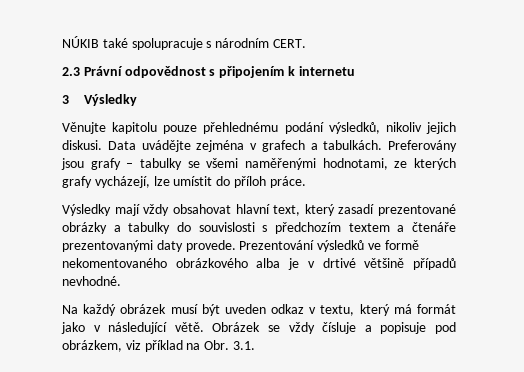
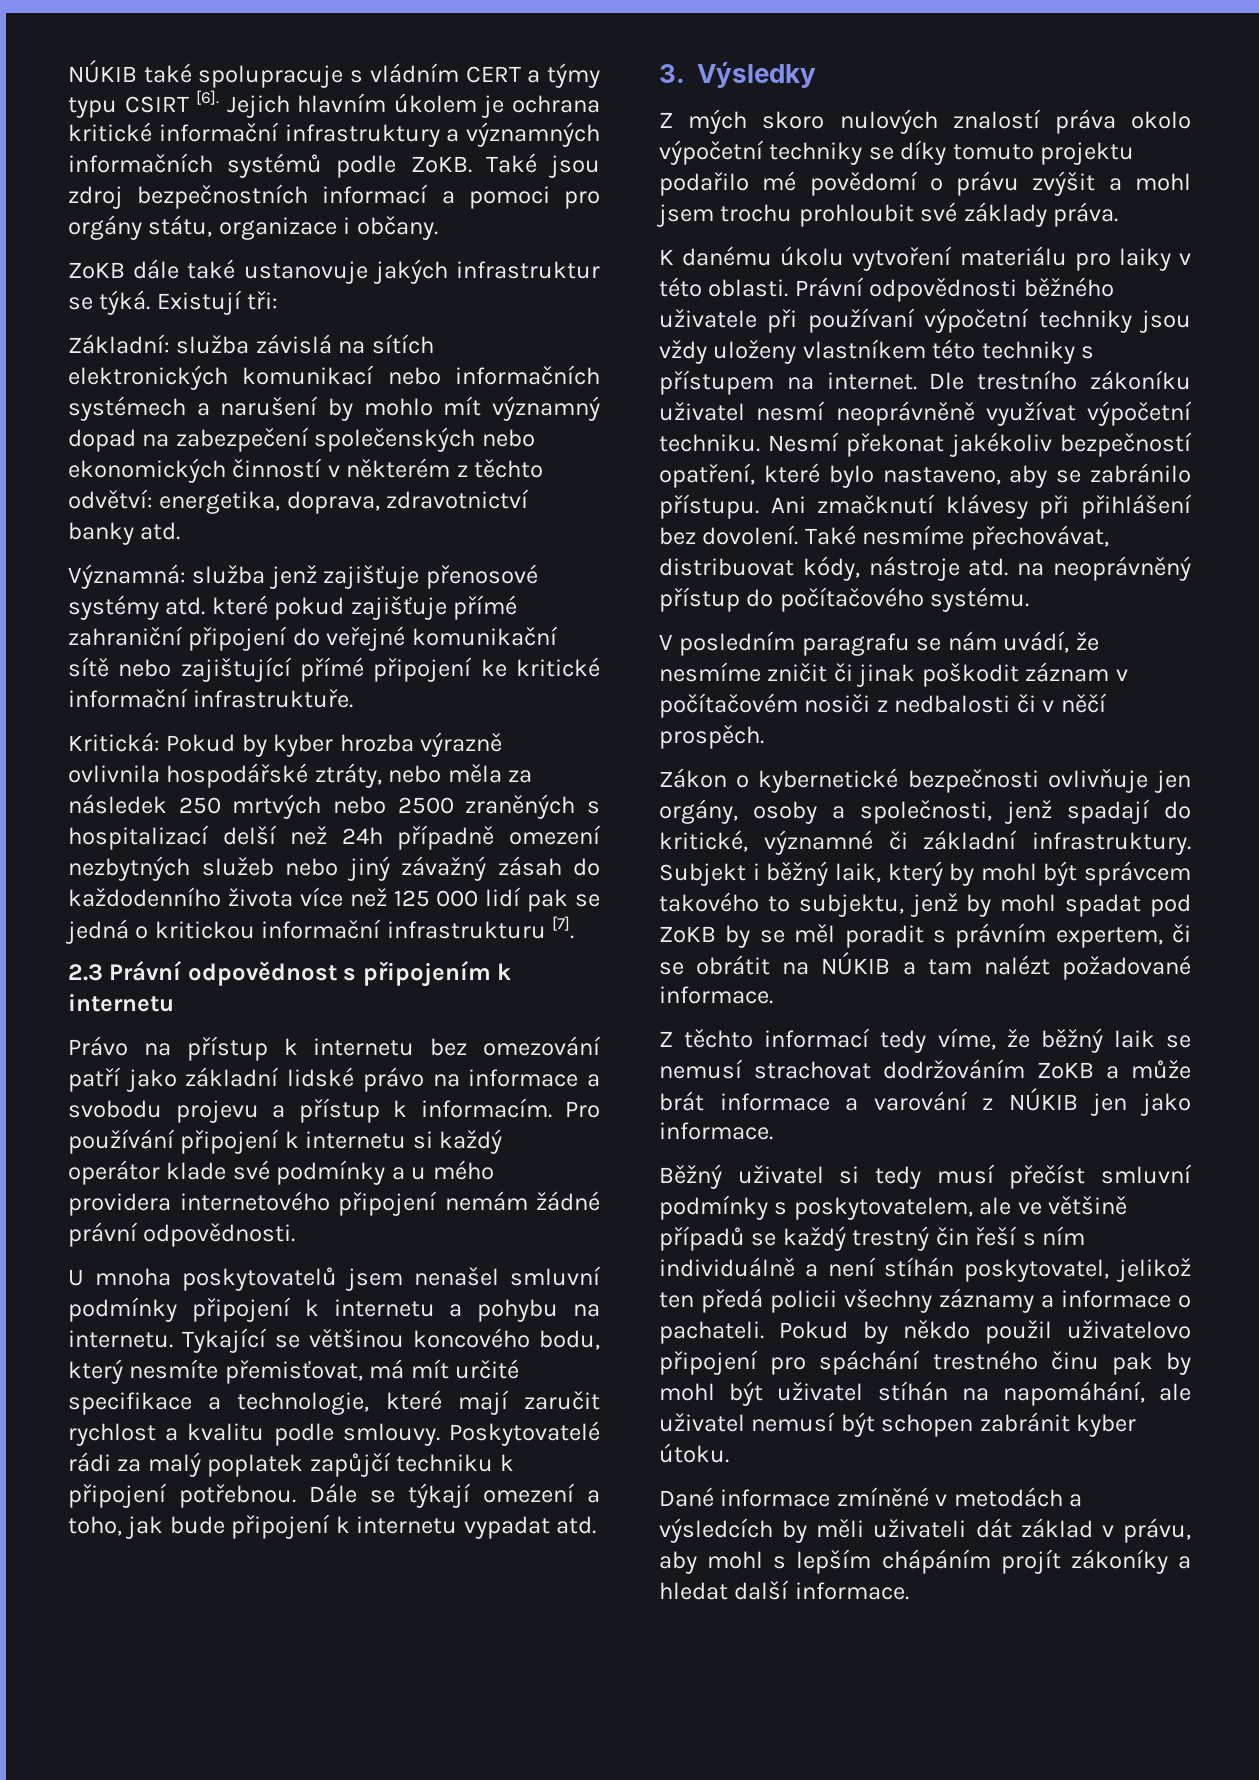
- NÚKIB také spolupracuje s národním CERT.
+ NÚKIB také spolupracuje s vládním CERT a týmy typu CSIRT [6]. Jejich hlavním úkolem je ochrana kritické informační infrastruktury a významných informačních systémů podle ZoKB. Také jsou zdroj bezpečnostních informací a pomoci pro orgány státu, organizace i občany.
+ ZoKB dále také ustanovuje jakých infrastruktur se týká. Existují tři:
+ Základní: služba závislá na sítích elektronických komunikací nebo informačních systémech a narušení by mohlo mít významný dopad na zabezpečení společenských nebo ekonomických činností v některém z těchto odvětví: energetika, doprava, zdravotnictví banky atd.
+ Významná: služba jenž zajišťuje přenosové systémy atd. které pokud zajišťuje přímé zahraniční připojení do veřejné komunikační sítě nebo zajištující přímé připojení ke kritické informační infrastruktuře.
+ Kritická: Pokud by kyber hrozba výrazně ovlivnila hospodářské ztráty, nebo měla za následek 250 mrtvých nebo 2500 zraněných s hospitalizací delší než 24h případně omezení nezbytných služeb nebo jiný závažný zásah do každodenního života více než 125 000 lidí pak se jedná o kritickou informační infrastrukturu [7].
- 3 Výsledky
- Věnujte kapitolu pouze přehlednému podání výsledků, nikoliv jejich diskusi. Data uvádějte zejména v grafech a tabulkách. Preferovány jsou grafy – tabulky se všemi naměřenými hodnotami, ze kterých grafy vycházejí, lze umístit do příloh práce.
- Výsledky mají vždy obsahovat hlavní text, který zasadí prezentované obrázky a tabulky do souvislosti s předchozím textem a čtenáře prezentovanými daty provede. Prezentování výsledků ve formě nekomentovaného obrázkového alba je v drtivé většině případů nevhodné.
- Na každý obrázek musí být uveden odkaz v textu, který má formát jako v následující větě. Obrázek se vždy čísluje a popisuje pod obrázkem, viz příklad na Obr. 3.1.
+ Právo na přístup k internetu bez omezování patří jako základní lidské právo na informace a svobodu projevu a přístup k informacím. Pro používání připojení k internetu si každý operátor klade své podmínky a u mého providera internetového připojení nemám žádné právní odpovědnosti.
+ U mnoha poskytovatelů jsem nenašel smluvní podmínky připojení k internetu a pohybu na internetu. Tykající se většinou koncového bodu, který nesmíte přemisťovat, má mít určité specifikace a technologie, které mají zaručit rychlost a kvalitu podle smlouvy. Poskytovatelé rádi za malý poplatek zapůjčí techniku k připojení potřebnou. Dále se týkají omezení a toho, jak bude připojení k internetu vypadat atd.
+ 3. Výsledky
+ Z mých skoro nulových znalostí práva okolo výpočetní techniky se díky tomuto projektu podařilo mé povědomí o právu zvýšit a mohl jsem trochu prohloubit své základy práva.
+ K danému úkolu vytvoření materiálu pro laiky v této oblasti. Právní odpovědnosti běžného uživatele při používaní výpočetní techniky jsou vždy uloženy vlastníkem této techniky s přístupem na internet. Dle trestního zákoníku uživatel nesmí neoprávněně využívat výpočetní techniku. Nesmí překonat jakékoliv bezpečností opatření, které bylo nastaveno, aby se zabránilo přístupu. Ani zmačknutí klávesy při přihlášení bez dovolení. Také nesmíme přechovávat, distribuovat kódy, nástroje atd. na neoprávněný přístup do počítačového systému.
+ V posledním paragrafu se nám uvádí, že nesmíme zničit či jinak poškodit záznam v počítačovém nosiči z nedbalosti či v něčí prospěch.
+ Zákon o kybernetické bezpečnosti ovlivňuje jen orgány, osoby a společnosti, jenž spadají do kritické, významné či základní infrastruktury. Subjekt i běžný laik, který by mohl být správcem takového to subjektu, jenž by mohl spadat pod ZoKB by se měl poradit s právním expertem, či se obrátit na NÚKIB a tam nalézt požadované informace.
+ Z těchto informací tedy víme, že běžný laik se nemusí strachovat dodržováním ZoKB a může brát informace a varování z NÚKIB jen jako informace.
+ Běžný uživatel si tedy musí přečíst smluvní podmínky s poskytovatelem, ale ve většině případů se každý trestný čin řeší s ním individuálně a není stíhán poskytovatel, jelikož ten předá policii všechny záznamy a informace o pachateli. Pokud by někdo použil uživatelovo připojení pro spáchání trestného činu pak by mohl být uživatel stíhán na napomáhání, ale uživatel nemusí být schopen zabránit kyber útoku.
+ Dané informace zmíněné v metodách a výsledcích by měli uživateli dát základ v právu, aby mohl s lepším chápáním projít zákoníky a hledat další informace.

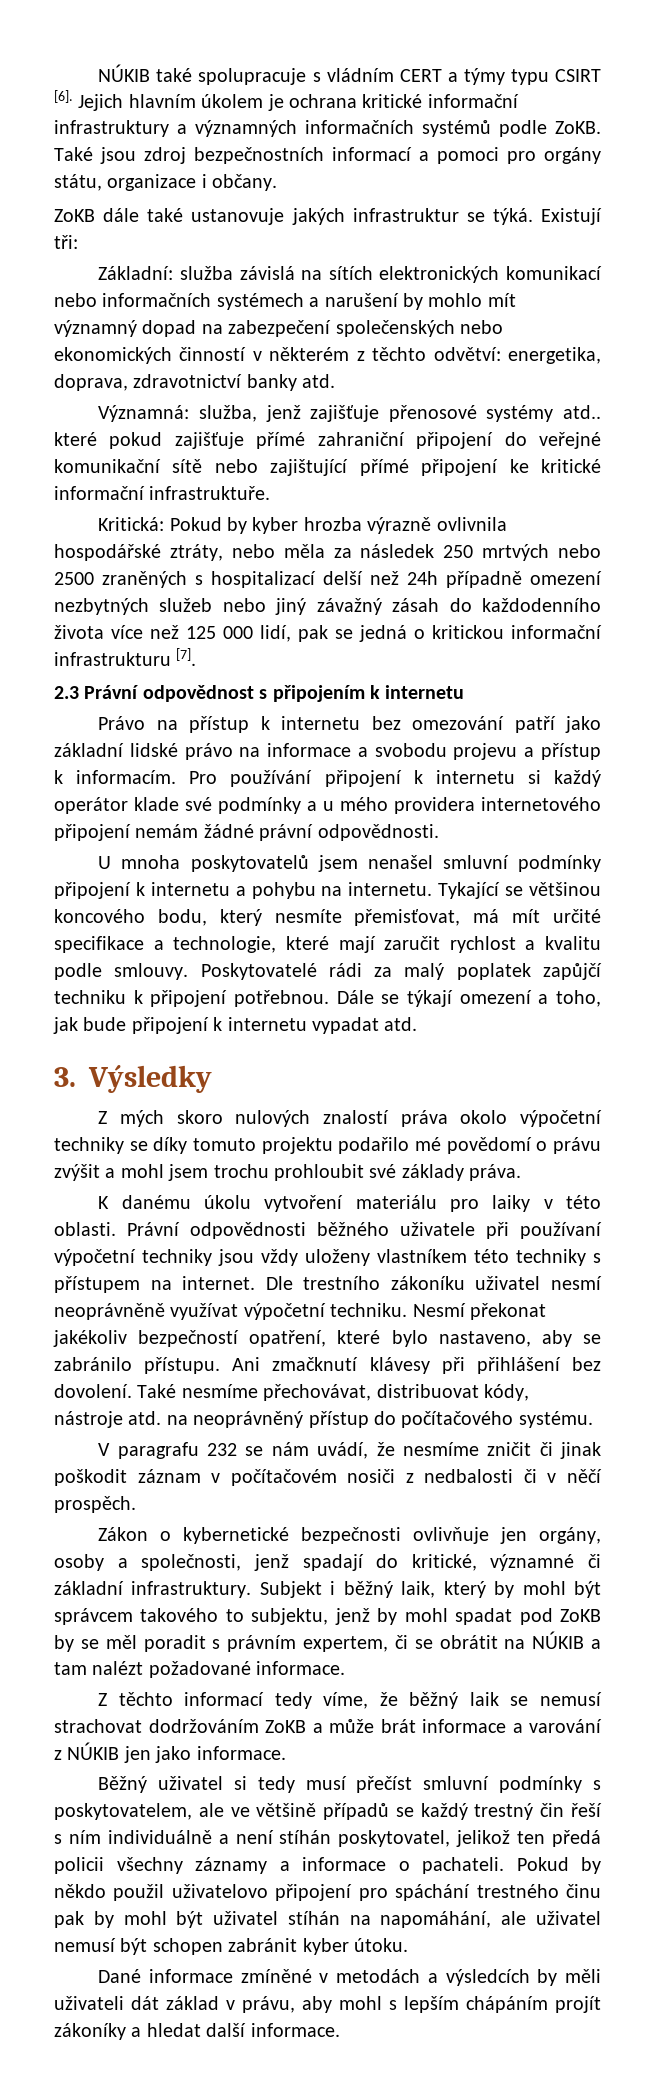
- Významná: služba jenž zajišťuje přenosové systémy atd. které pokud zajišťuje přímé zahraniční připojení do veřejné komunikační sítě nebo zajištující přímé připojení ke kritické informační infrastruktuře.
+ Významná: služba, jenž zajišťuje přenosové systémy atd.. které pokud zajišťuje přímé zahraniční připojení do veřejné komunikační sítě nebo zajištující přímé připojení ke kritické informační infrastruktuře.
- Kritická: Pokud by kyber hrozba výrazně ovlivnila hospodářské ztráty, nebo měla za následek 250 mrtvých nebo 2500 zraněných s hospitalizací delší než 24h případně omezení nezbytných služeb nebo jiný závažný zásah do každodenního života více než 125 000 lidí pak se jedná o kritickou informační infrastrukturu [7].
+ Kritická: Pokud by kyber hrozba výrazně ovlivnila hospodářské ztráty, nebo měla za následek 250 mrtvých nebo 2500 zraněných s hospitalizací delší než 24h případně omezení nezbytných služeb nebo jiný závažný zásah do každodenního života více než 125 000 lidí, pak se jedná o kritickou informační infrastrukturu [7].
- V posledním paragrafu se nám uvádí, že nesmíme zničit či jinak poškodit záznam v počítačovém nosiči z nedbalosti či v něčí prospěch.
+ V paragrafu 232 se nám uvádí, že nesmíme zničit či jinak poškodit záznam v počítačovém nosiči z nedbalosti či v něčí prospěch.

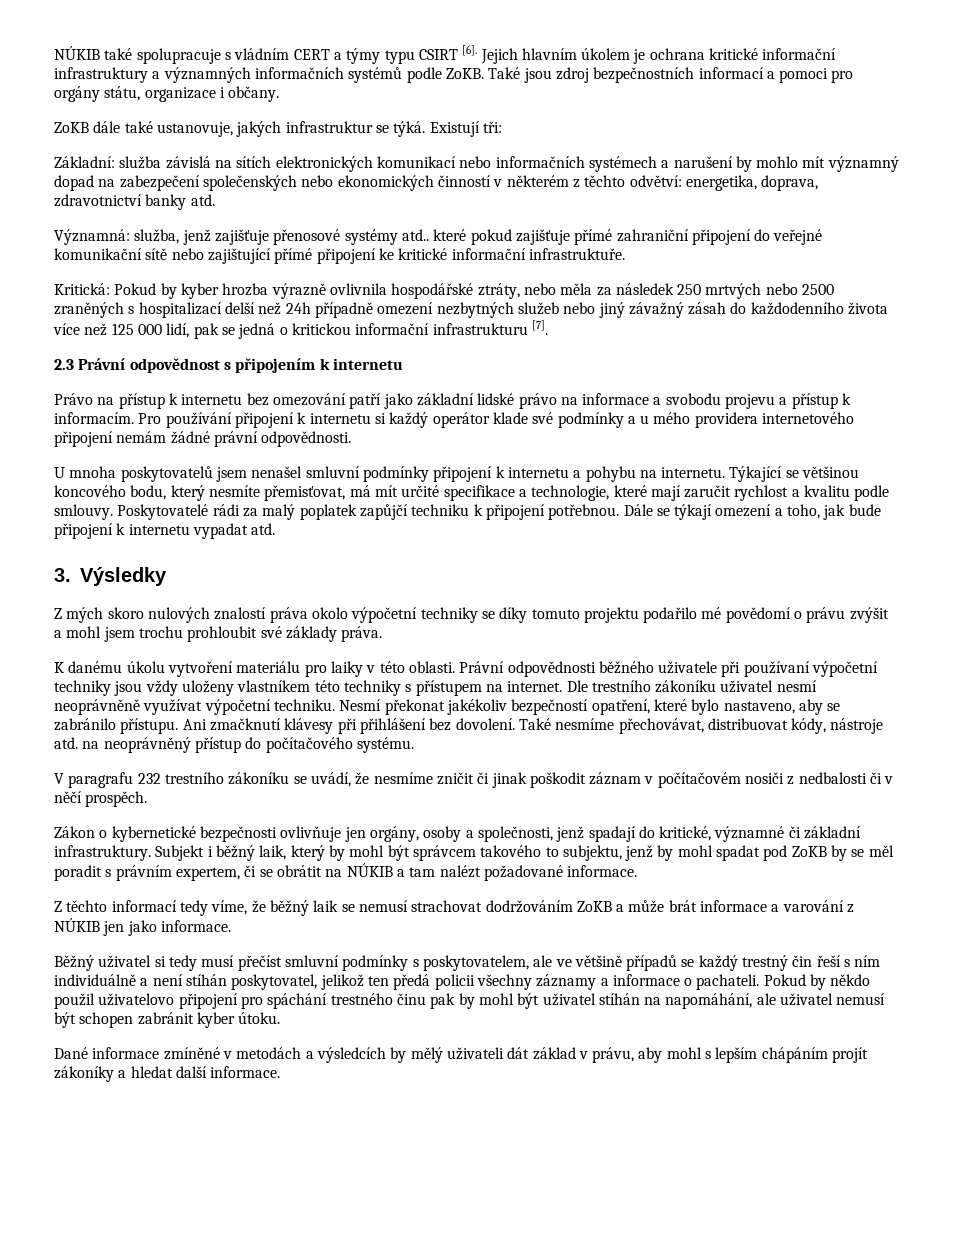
- ZoKB dále také ustanovuje jakých infrastruktur se týká.
+ ZoKB dále také ustanovuje, jakých infrastruktur se týká.
- Tykající se většinou koncového bodu, který nesmíte přemisťovat, má mít určité specifikace a technologie, které mají zaručit rychlost a kvalitu podle smlouvy.
+ Týkající se většinou koncového bodu, který nesmíte přemisťovat, má mít určité specifikace a technologie, které mají zaručit rychlost a kvalitu podle smlouvy.
- V paragrafu 232 se nám uvádí, že nesmíme zničit či jinak poškodit záznam v počítačovém nosiči z nedbalosti či v něčí prospěch.
+ V paragrafu 232 trestního zákoníku se uvádí, že nesmíme zničit či jinak poškodit záznam v počítačovém nosiči z nedbalosti či v něčí prospěch.
- Dané informace zmíněné v metodách a výsledcích by měli uživateli dát základ v právu, aby mohl s lepším chápáním projít zákoníky a hledat další informace.
+ Dané informace zmíněné v metodách a výsledcích by mělý uživateli dát základ v právu, aby mohl s lepším chápáním projít zákoníky a hledat další informace.

